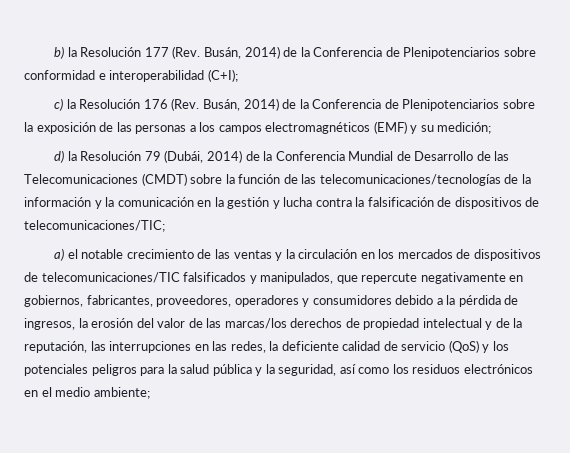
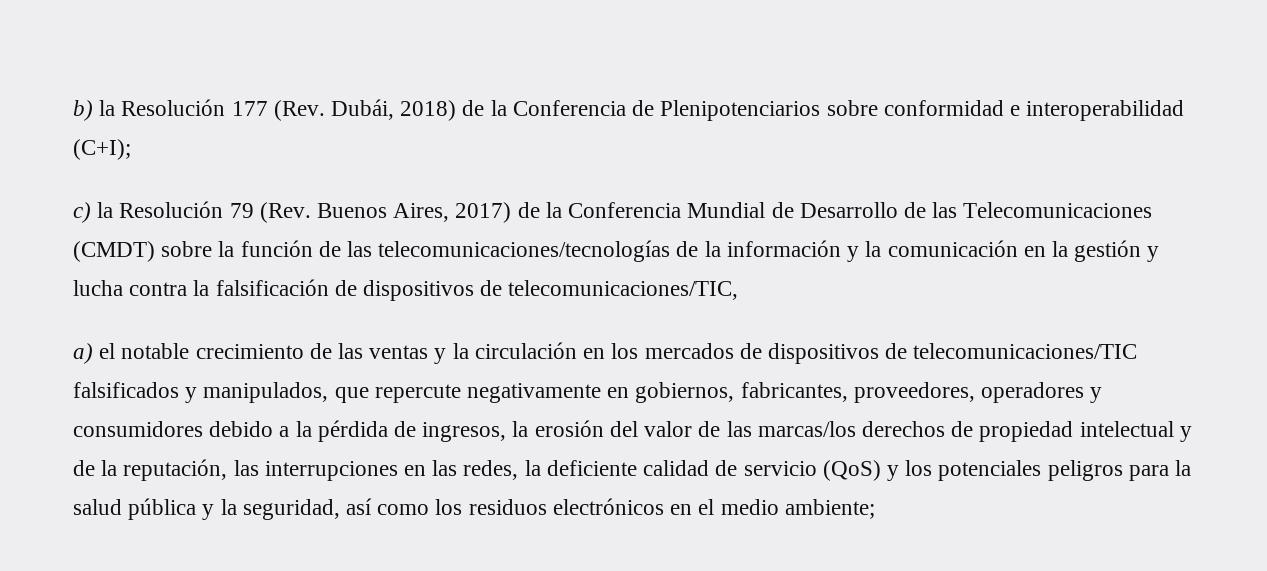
- b) la Resolución 177 (Rev. Busán, 2014) de la Conferencia de Plenipotenciarios sobre conformidad e interoperabilidad (C+I);
+ b) la Resolución 177 (Rev. Dubái, 2018) de la Conferencia de Plenipotenciarios sobre conformidad e interoperabilidad (C+I);
- c) la Resolución 176 (Rev. Busán, 2014) de la Conferencia de Plenipotenciarios sobre la exposición de las personas a los campos electromagnéticos (EMF) y su medición;
- d) la Resolución 79 (Dubái, 2014) de la Conferencia Mundial de Desarrollo de las Telecomunicaciones (CMDT) sobre la función de las telecomunicaciones/tecnologías de la información y la comunicación en la gestión y lucha contra la falsificación de dispositivos de telecomunicaciones/TIC;
+ c) la Resolución 79 (Rev. Buenos Aires, 2017) de la Conferencia Mundial de Desarrollo de las Telecomunicaciones (CMDT) sobre la función de las telecomunicaciones/tecnologías de la información y la comunicación en la gestión y lucha contra la falsificación de dispositivos de telecomunicaciones/TIC,

